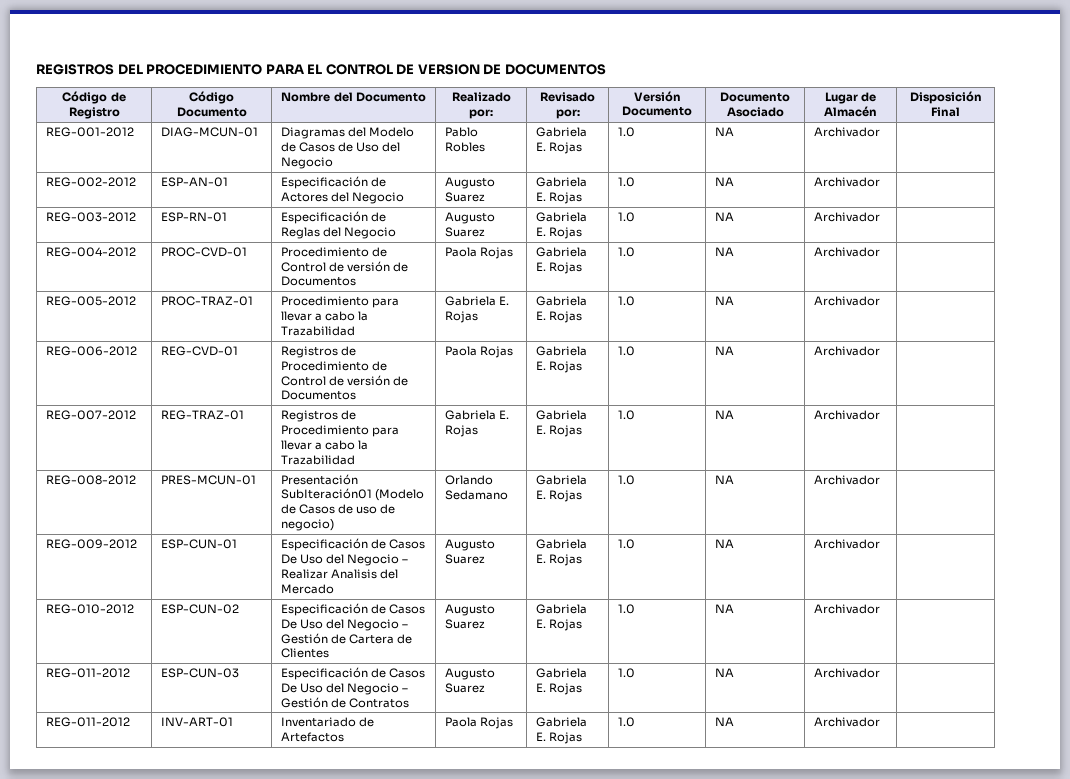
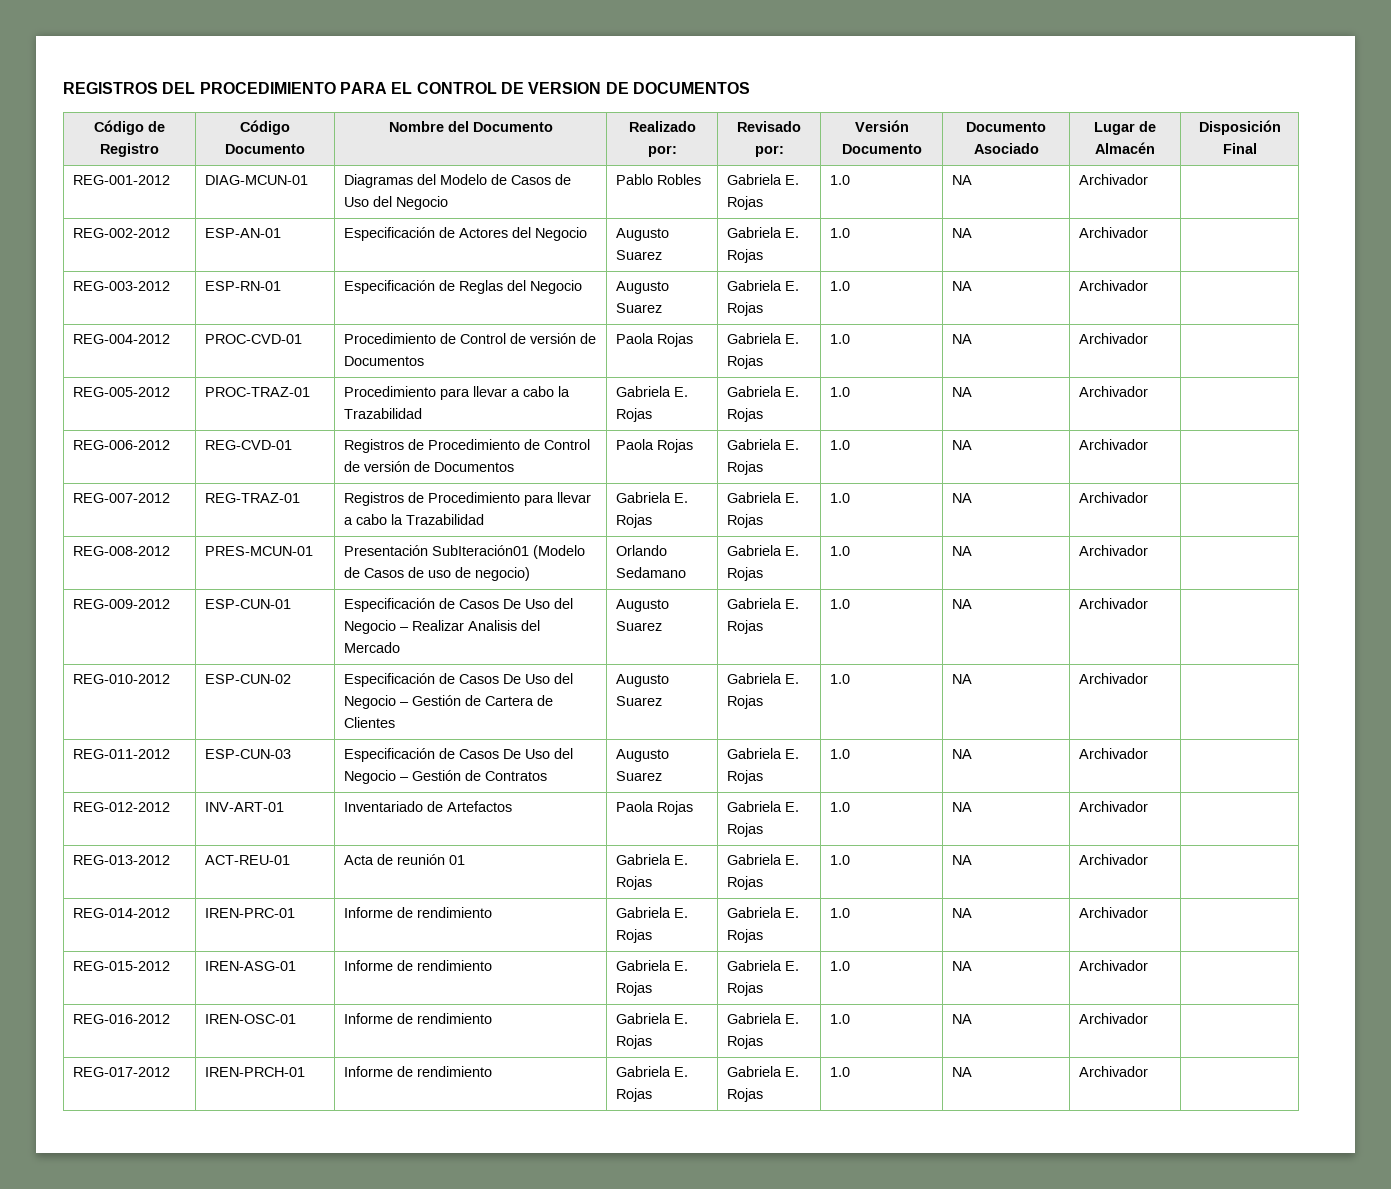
- REG-011-2012 | INV-ART-01 | Inventariado de Artefactos | Paola Rojas | Gabriela E. Rojas | 1.0 | NA | Archivador |
+ REG-012-2012 | INV-ART-01 | Inventariado de Artefactos | Paola Rojas | Gabriela E. Rojas | 1.0 | NA | Archivador |
+ REG-013-2012 | ACT-REU-01 | Acta de reunión 01 | Gabriela E. Rojas | Gabriela E. Rojas | 1.0 | NA | Archivador |
+ REG-014-2012 | IREN-PRC-01 | Informe de rendimiento | Gabriela E. Rojas | Gabriela E. Rojas | 1.0 | NA | Archivador |
+ REG-015-2012 | IREN-ASG-01 | Informe de rendimiento | Gabriela E. Rojas | Gabriela E. Rojas | 1.0 | NA | Archivador |
+ REG-016-2012 | IREN-OSC-01 | Informe de rendimiento | Gabriela E. Rojas | Gabriela E. Rojas | 1.0 | NA | Archivador |
+ REG-017-2012 | IREN-PRCH-01 | Informe de rendimiento | Gabriela E. Rojas | Gabriela E. Rojas | 1.0 | NA | Archivador |

